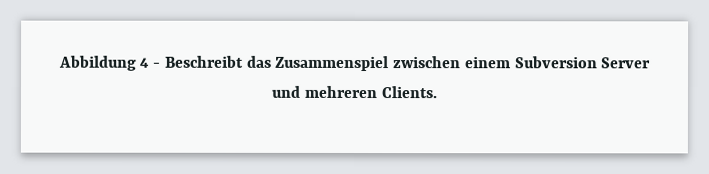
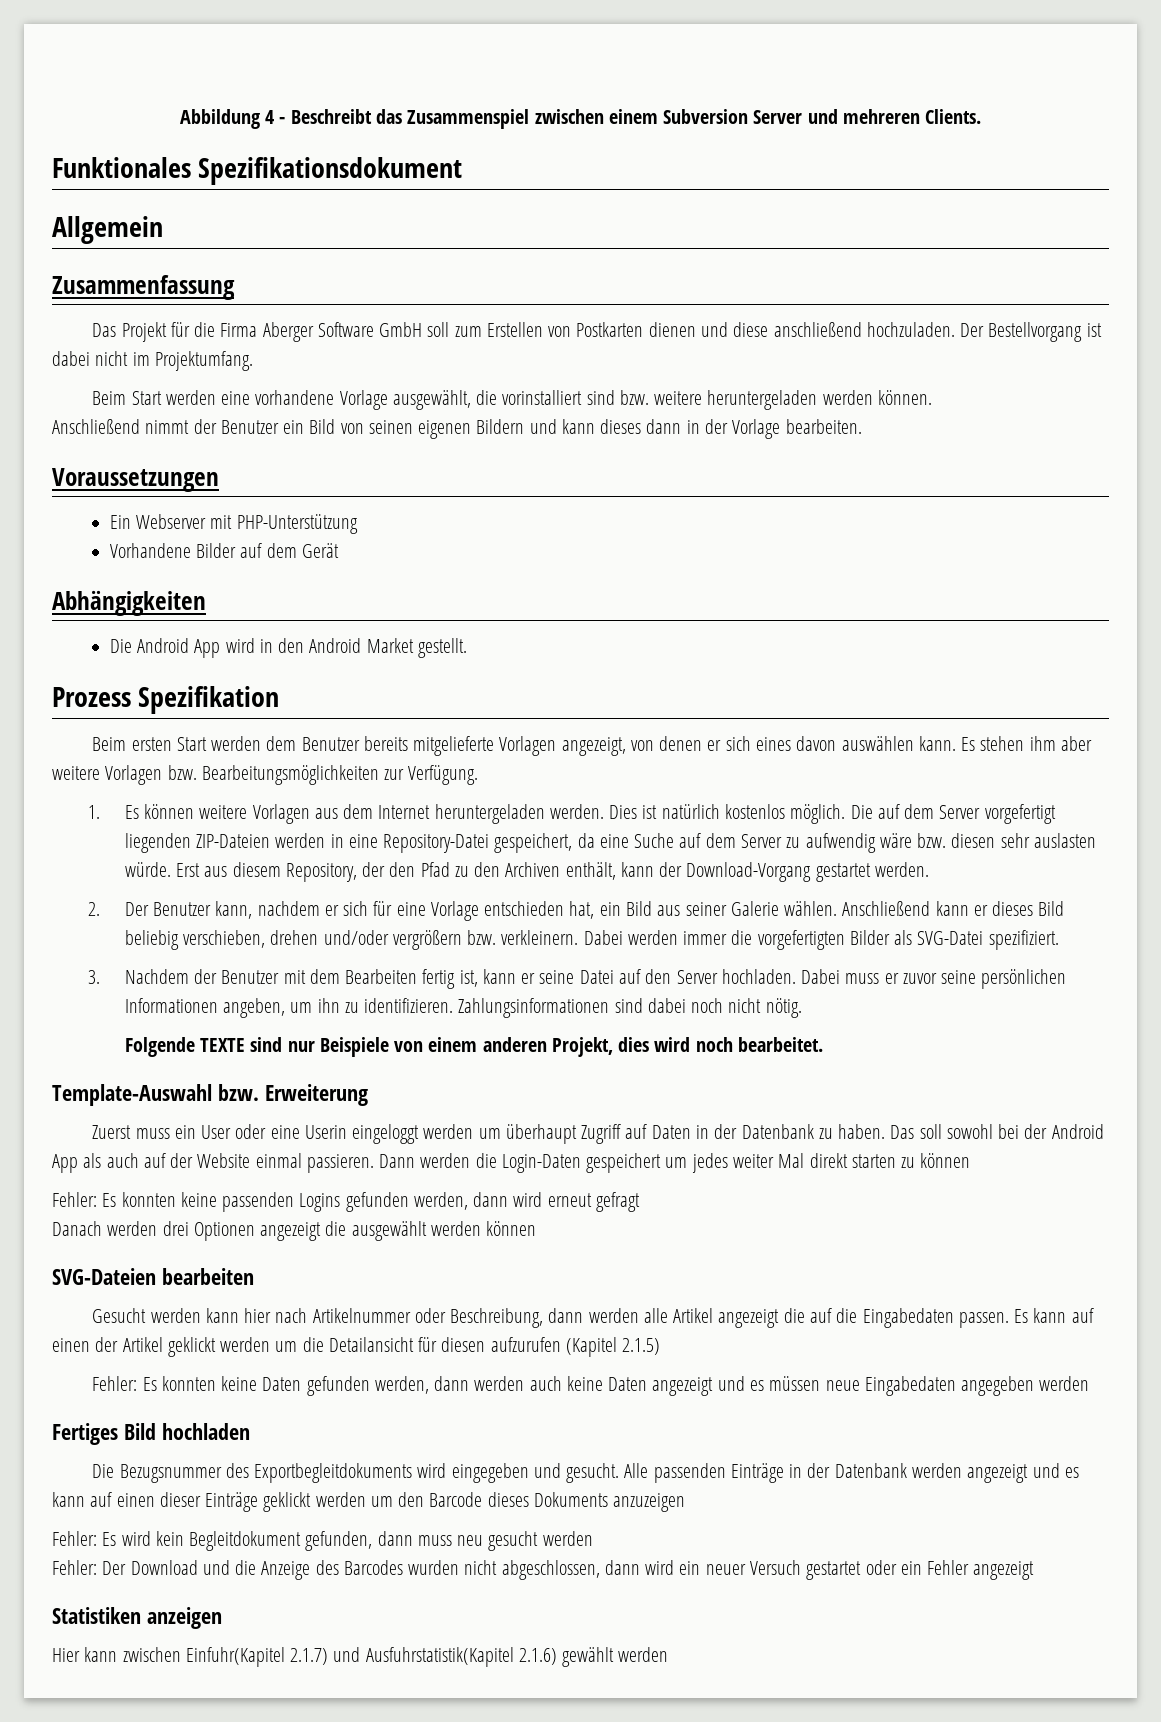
+ Funktionales Spezifikationsdokument
+ Allgemein
+ Zusammenfassung
+ Das Projekt für die Firma Aberger Software GmbH soll zum Erstellen von Postkarten dienen und diese anschließend hochzuladen. Der Bestellvorgang ist dabei nicht im Projektumfang.
+ Beim Start werden eine vorhandene Vorlage ausgewählt, die vorinstalliert sind bzw. weitere heruntergeladen werden können.
+ Anschließend nimmt der Benutzer ein Bild von seinen eigenen Bildern und kann dieses dann in der Vorlage bearbeiten.
+ Voraussetzungen
+ Ein Webserver mit PHP-Unterstützung
+ Vorhandene Bilder auf dem Gerät
+ Abhängigkeiten
+ Die Android App wird in den Android Market gestellt.
+ Prozess Spezifikation
+ Beim ersten Start werden dem Benutzer bereits mitgelieferte Vorlagen angezeigt, von denen er sich eines davon auswählen kann. Es stehen ihm aber weitere Vorlagen bzw. Bearbeitungsmöglichkeiten zur Verfügung.
+ 1. Es können weitere Vorlagen aus dem Internet heruntergeladen werden. Dies ist natürlich kostenlos möglich. Die auf dem Server vorgefertigt liegenden ZIP-Dateien werden in eine Repository-Datei gespeichert, da eine Suche auf dem Server zu aufwendig wäre bzw. diesen sehr auslasten würde. Erst aus diesem Repository, der den Pfad zu den Archiven enthält, kann der Download-Vorgang gestartet werden.
+ 2. Der Benutzer kann, nachdem er sich für eine Vorlage entschieden hat, ein Bild aus seiner Galerie wählen. Anschließend kann er dieses Bild beliebig verschieben, drehen und/oder vergrößern bzw. verkleinern. Dabei werden immer die vorgefertigten Bilder als SVG-Datei spezifiziert.
+ 3. Nachdem der Benutzer mit dem Bearbeiten fertig ist, kann er seine Datei auf den Server hochladen. Dabei muss er zuvor seine persönlichen Informationen angeben, um ihn zu identifizieren. Zahlungsinformationen sind dabei noch nicht nötig.
+ Folgende TEXTE sind nur Beispiele von einem anderen Projekt, dies wird noch bearbeitet.
+ Template-Auswahl bzw. Erweiterung
+ Zuerst muss ein User oder eine Userin eingeloggt werden um überhaupt Zugriff auf Daten in der Datenbank zu haben. Das soll sowohl bei der Android App als auch auf der Website einmal passieren. Dann werden die Login-Daten gespeichert um jedes weiter Mal direkt starten zu können
+ Fehler: Es konnten keine passenden Logins gefunden werden, dann wird erneut gefragt
+ Danach werden drei Optionen angezeigt die ausgewählt werden können
+ SVG-Dateien bearbeiten
+ Gesucht werden kann hier nach Artikelnummer oder Beschreibung, dann werden alle Artikel angezeigt die auf die Eingabedaten passen. Es kann auf einen der Artikel geklickt werden um die Detailansicht für diesen aufzurufen (Kapitel 2.1.5)
+ Fehler: Es konnten keine Daten gefunden werden, dann werden auch keine Daten angezeigt und es müssen neue Eingabedaten angegeben werden
+ Fertiges Bild hochladen
+ Die Bezugsnummer des Exportbegleitdokuments wird eingegeben und gesucht. Alle passenden Einträge in der Datenbank werden angezeigt und es kann auf einen dieser Einträge geklickt werden um den Barcode dieses Dokuments anzuzeigen
+ Fehler: Es wird kein Begleitdokument gefunden, dann muss neu gesucht werden
+ Fehler: Der Download und die Anzeige des Barcodes wurden nicht abgeschlossen, dann wird ein neuer Versuch gestartet oder ein Fehler angezeigt
+ Statistiken anzeigen
+ Hier kann zwischen Einfuhr(Kapitel 2.1.7) und Ausfuhrstatistik(Kapitel 2.1.6) gewählt werden

